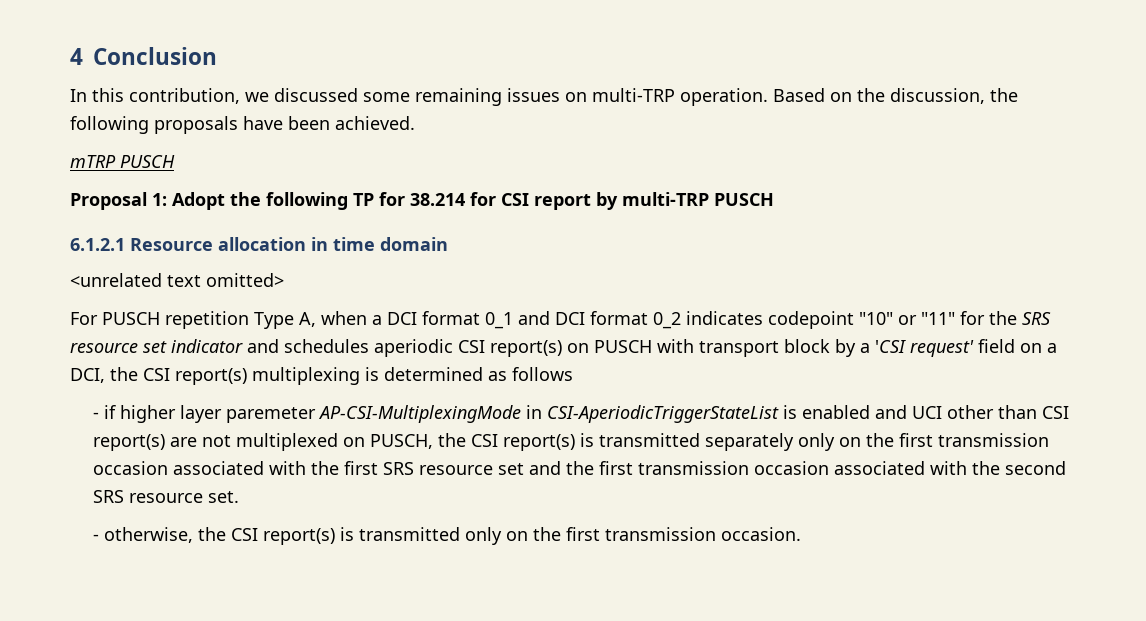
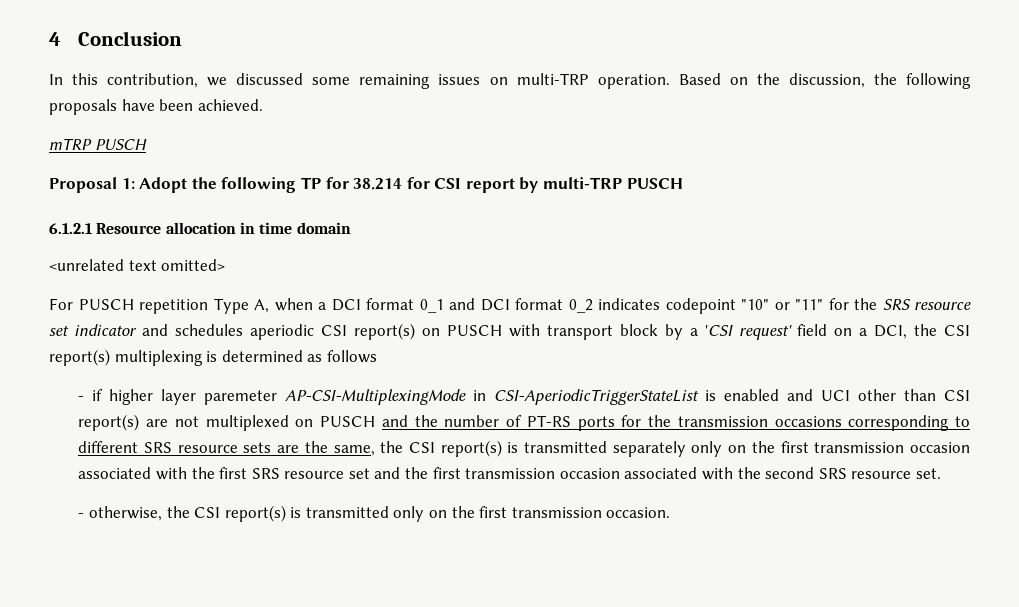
- - if higher layer paremeter AP-CSI-MultiplexingMode in CSI-AperiodicTriggerStateList is enabled and UCI other than CSI report(s) are not multiplexed on PUSCH, the CSI report(s) is transmitted separately only on the first transmission occasion associated with the first SRS resource set and the first transmission occasion associated with the second SRS resource set.
+ - if higher layer paremeter AP-CSI-MultiplexingMode in CSI-AperiodicTriggerStateList is enabled and UCI other than CSI report(s) are not multiplexed on PUSCH and the number of PT-RS ports for the transmission occasions corresponding to different SRS resource sets are the same, the CSI report(s) is transmitted separately only on the first transmission occasion associated with the first SRS resource set and the first transmission occasion associated with the second SRS resource set.

